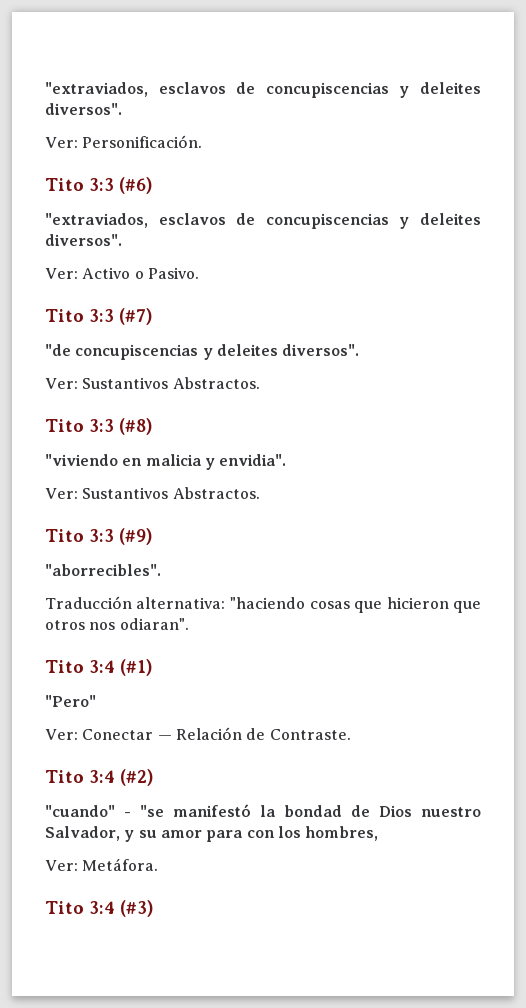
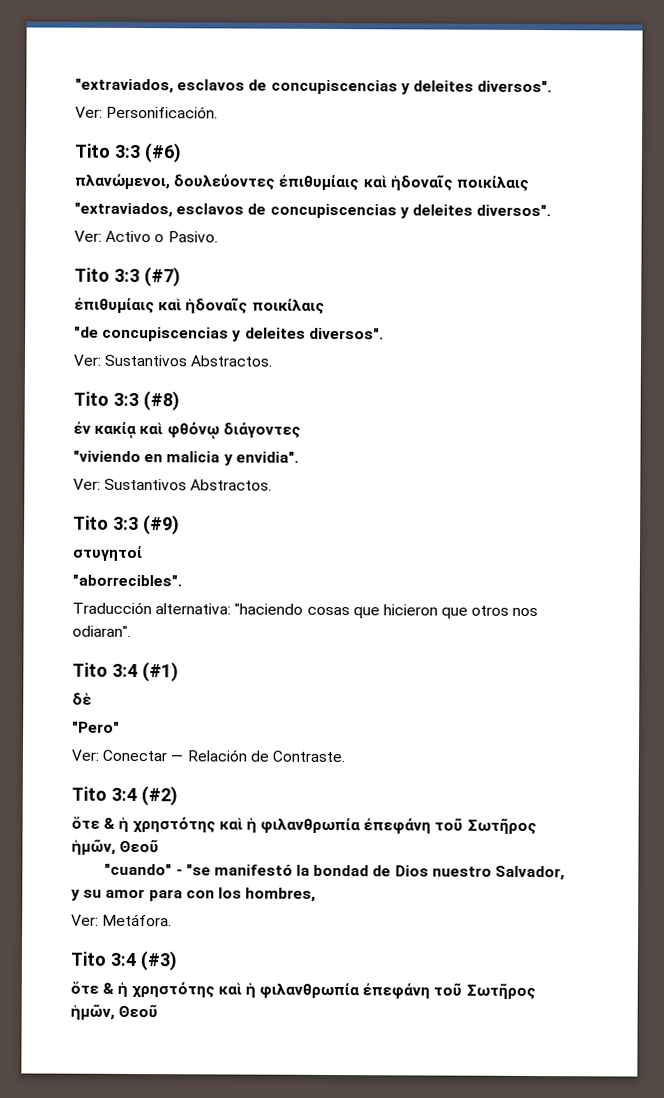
+ πλανώμενοι, δουλεύοντες ἐπιθυμίαις καὶ ἡδοναῖς ποικίλαις
  Tito 3:3 (#7)
+ ἐπιθυμίαις καὶ ἡδοναῖς ποικίλαις
+ ἐν κακίᾳ καὶ φθόνῳ διάγοντες
+ στυγητοί
+ δὲ
  Tito 3:4 (#2)
+ ὅτε & ἡ χρηστότης καὶ ἡ φιλανθρωπία ἐπεφάνη τοῦ Σωτῆρος ἡμῶν, Θεοῦ
  Tito 3:4 (#3)
+ ὅτε & ἡ χρηστότης καὶ ἡ φιλανθρωπία ἐπεφάνη τοῦ Σωτῆρος ἡμῶν, Θεοῦ

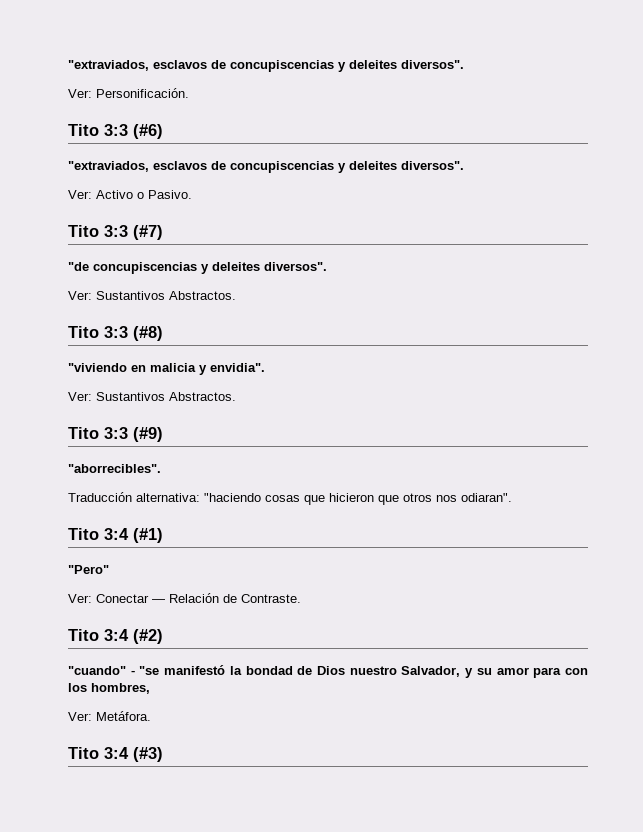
- πλανώμενοι, δουλεύοντες ἐπιθυμίαις καὶ ἡδοναῖς ποικίλαις
  Tito 3:3 (#7)
- ἐπιθυμίαις καὶ ἡδοναῖς ποικίλαις
- ἐν κακίᾳ καὶ φθόνῳ διάγοντες
- στυγητοί
- δὲ
  Tito 3:4 (#2)
- ὅτε & ἡ χρηστότης καὶ ἡ φιλανθρωπία ἐπεφάνη τοῦ Σωτῆρος ἡμῶν, Θεοῦ
  Tito 3:4 (#3)
- ὅτε & ἡ χρηστότης καὶ ἡ φιλανθρωπία ἐπεφάνη τοῦ Σωτῆρος ἡμῶν, Θεοῦ

